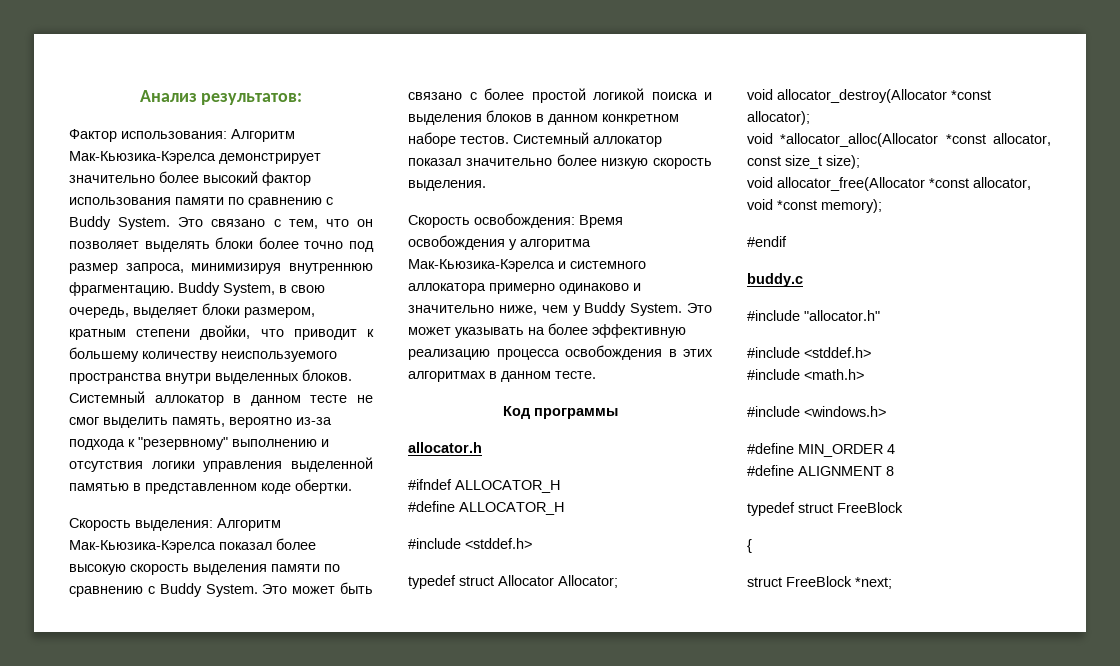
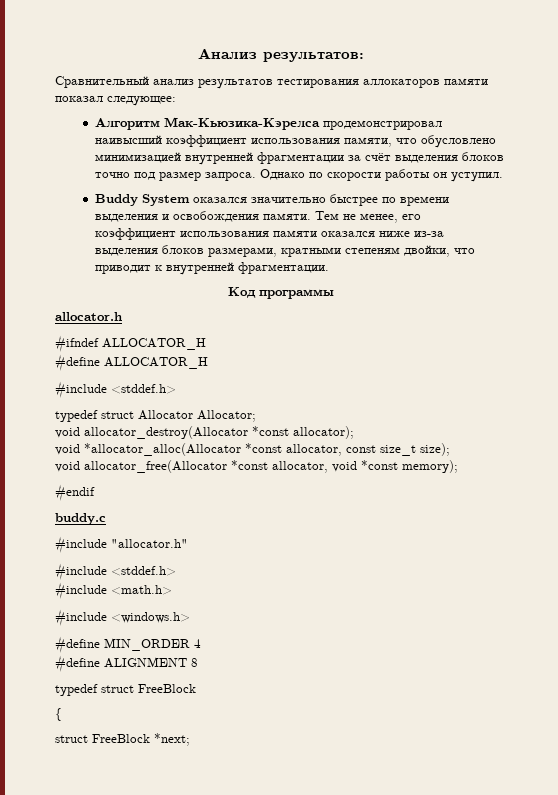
- Фактор использования: Алгоритм Мак-Кьюзика-Кэрелса демонстрирует значительно более высокий фактор использования памяти по сравнению с Buddy System. Это связано с тем, что он позволяет выделять блоки более точно под размер запроса, минимизируя внутреннюю фрагментацию. Buddy System, в свою очередь, выделяет блоки размером, кратным степени двойки, что приводит к большему количеству неиспользуемого пространства внутри выделенных блоков. Системный аллокатор в данном тесте не смог выделить память, вероятно из-за подхода к "резервному" выполнению и отсутствия логики управления выделенной памятью в представленном коде обертки.
- Скорость выделения: Алгоритм Мак-Кьюзика-Кэрелса показал более высокую скорость выделения памяти по сравнению с Buddy System. Это может быть связано с более простой логикой поиска и выделения блоков в данном конкретном наборе тестов. Системный аллокатор показал значительно более низкую скорость выделения.
- Скорость освобождения: Время освобождения у алгоритма Мак-Кьюзика-Кэрелса и системного аллокатора примерно одинаково и значительно ниже, чем у Buddy System. Это может указывать на более эффективную реализацию процесса освобождения в этих алгоритмах в данном тесте.
+ Сравнительный анализ результатов тестирования аллокаторов памяти показал следующее:
+ Алгоритм Мак-Кьюзика-Кэрелса продемонстрировал наивысший коэффициент использования памяти, что обусловлено минимизацией внутренней фрагментации за счёт выделения блоков точно под размер запроса. Однако по скорости работы он уступил.
+ Buddy System оказался значительно быстрее по времени выделения и освобождения памяти. Тем не менее, его коэффициент использования памяти оказался ниже из-за выделения блоков размерами, кратными степеням двойки, что приводит к внутренней фрагментации.

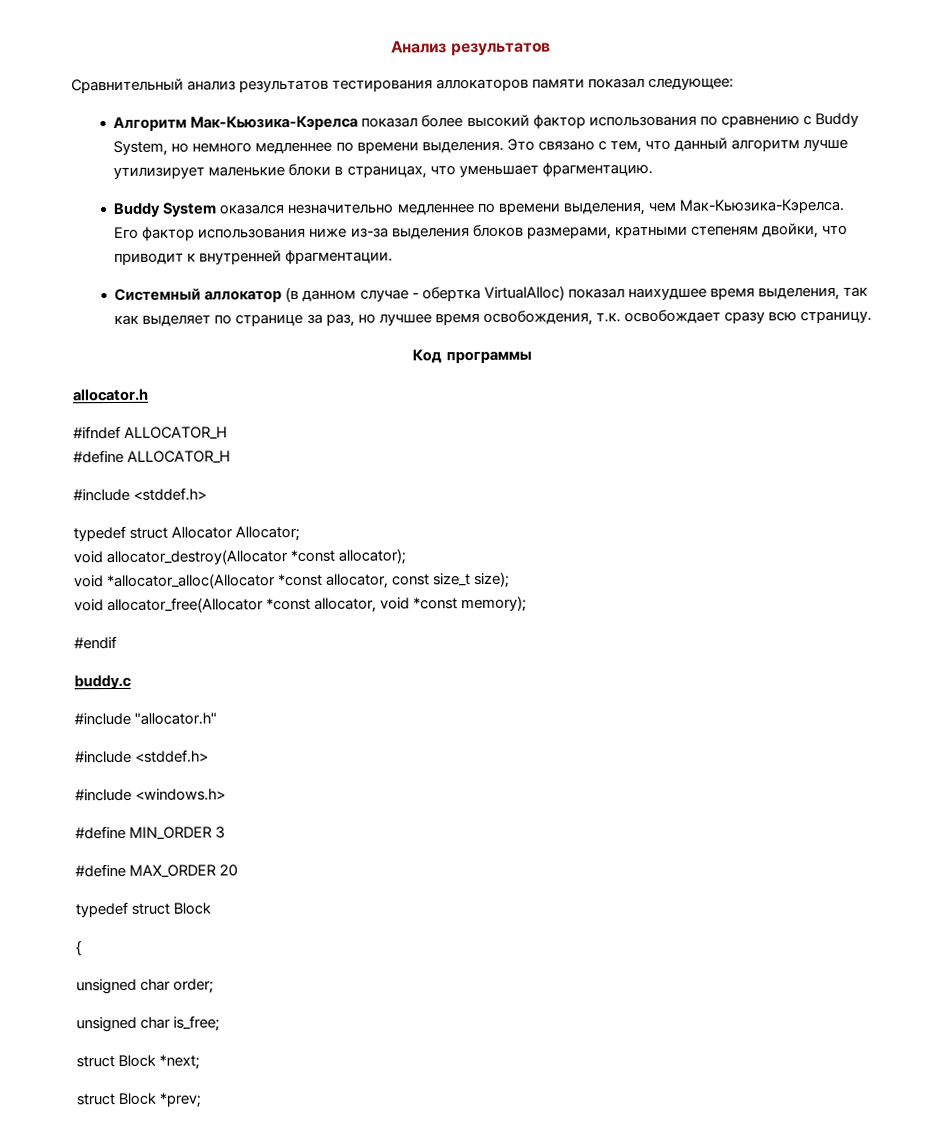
- Анализ результатов:
+ Анализ результатов
- Алгоритм Мак-Кьюзика-Кэрелса продемонстрировал наивысший коэффициент использования памяти, что обусловлено минимизацией внутренней фрагментации за счёт выделения блоков точно под размер запроса. Однако по скорости работы он уступил.
- Buddy System оказался значительно быстрее по времени выделения и освобождения памяти. Тем не менее, его коэффициент использования памяти оказался ниже из-за выделения блоков размерами, кратными степеням двойки, что приводит к внутренней фрагментации.
+ Алгоритм Мак-Кьюзика-Кэрелса показал более высокий фактор использования по сравнению с Buddy System, но немного медленнее по времени выделения. Это связано с тем, что данный алгоритм лучше утилизирует маленькие блоки в страницах, что уменьшает фрагментацию.
+ Buddy System оказался незначительно медленнее по времени выделения, чем Мак-Кьюзика-Кэрелса. Его фактор использования ниже из-за выделения блоков размерами, кратными степеням двойки, что приводит к внутренней фрагментации.
+ Системный аллокатор (в данном случае - обертка VirtualAlloc) показал наихудшее время выделения, так как выделяет по странице за раз, но лучшее время освобождения, т.к. освобождает сразу всю страницу.
- #include <math.h>
- #define MIN_ORDER 4
- #define ALIGNMENT 8
- typedef struct FreeBlock
+ #define MIN_ORDER 3
+ #define MAX_ORDER 20
+ typedef struct Block
- struct FreeBlock *next;
+ unsigned char order;
+ unsigned char is_free;
+ struct Block *next;
+ struct Block *prev;

